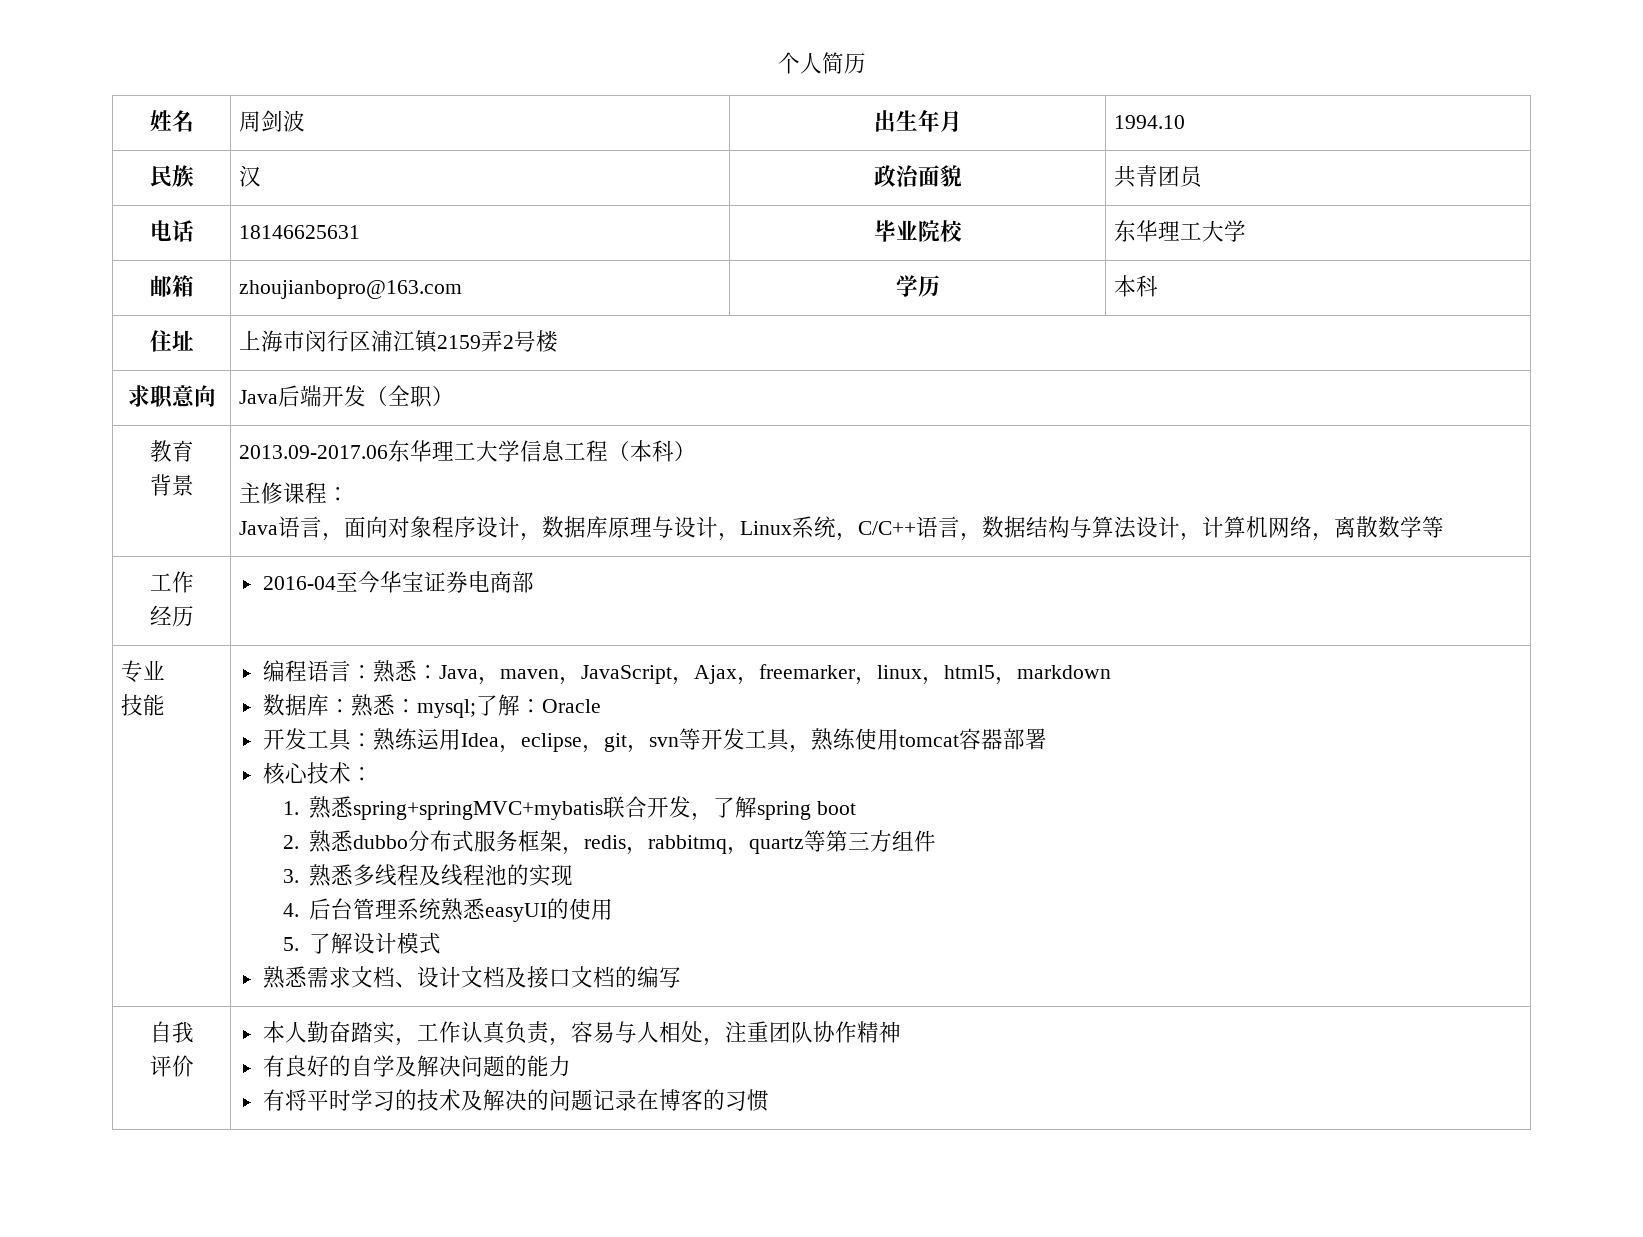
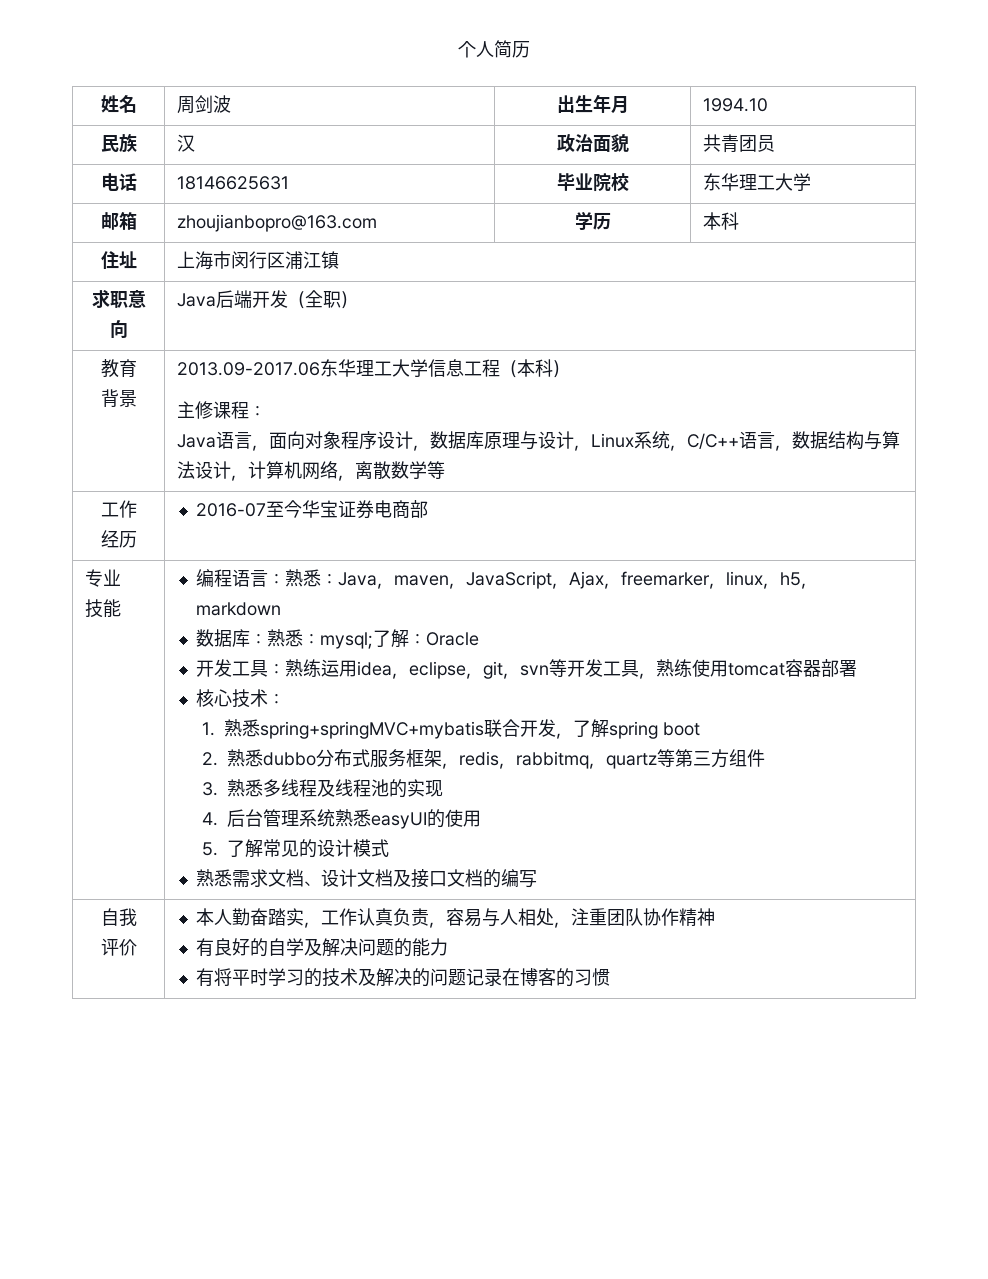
- 住址 | 上海市闵行区浦江镇2159弄2号楼
+ 住址 | 上海市闵行区浦江镇
  教育
  背景 | 2013.09-2017.06东华理工大学信息工程（本科）
  主修课程：
  Java语言，面向对象程序设计，数据库原理与设计，Linux系统，C/C++语言，数据结构与算法设计，计算机网络，离散数学等
  工作
- 经历 | 2016-04至今华宝证券电商部
+ 经历 | 2016-07至今华宝证券电商部
- 编程语言：熟悉：Java，maven，JavaScript，Ajax，freemarker，linux，html5，markdown
+ 编程语言：熟悉：Java，maven，JavaScript，Ajax，freemarker，linux，h5，markdown
- 开发工具：熟练运用Idea，eclipse，git，svn等开发工具，熟练使用tomcat容器部署
+ 开发工具：熟练运用idea，eclipse，git，svn等开发工具，熟练使用tomcat容器部署
- 5.了解设计模式
+ 5.了解常见的设计模式

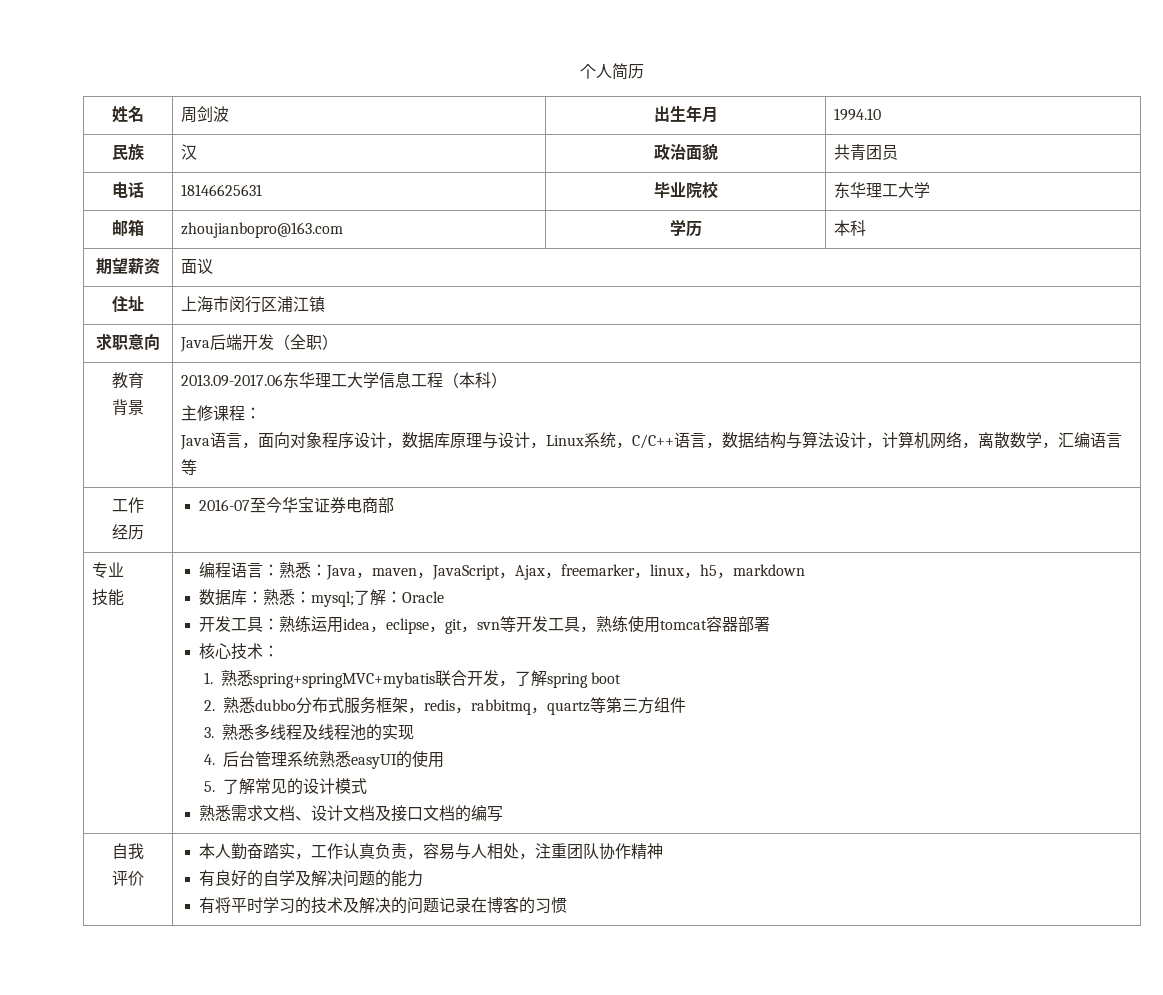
+ 期望薪资 | 面议
- Java语言，面向对象程序设计，数据库原理与设计，Linux系统，C/C++语言，数据结构与算法设计，计算机网络，离散数学等
+ Java语言，面向对象程序设计，数据库原理与设计，Linux系统，C/C++语言，数据结构与算法设计，计算机网络，离散数学，汇编语言等

